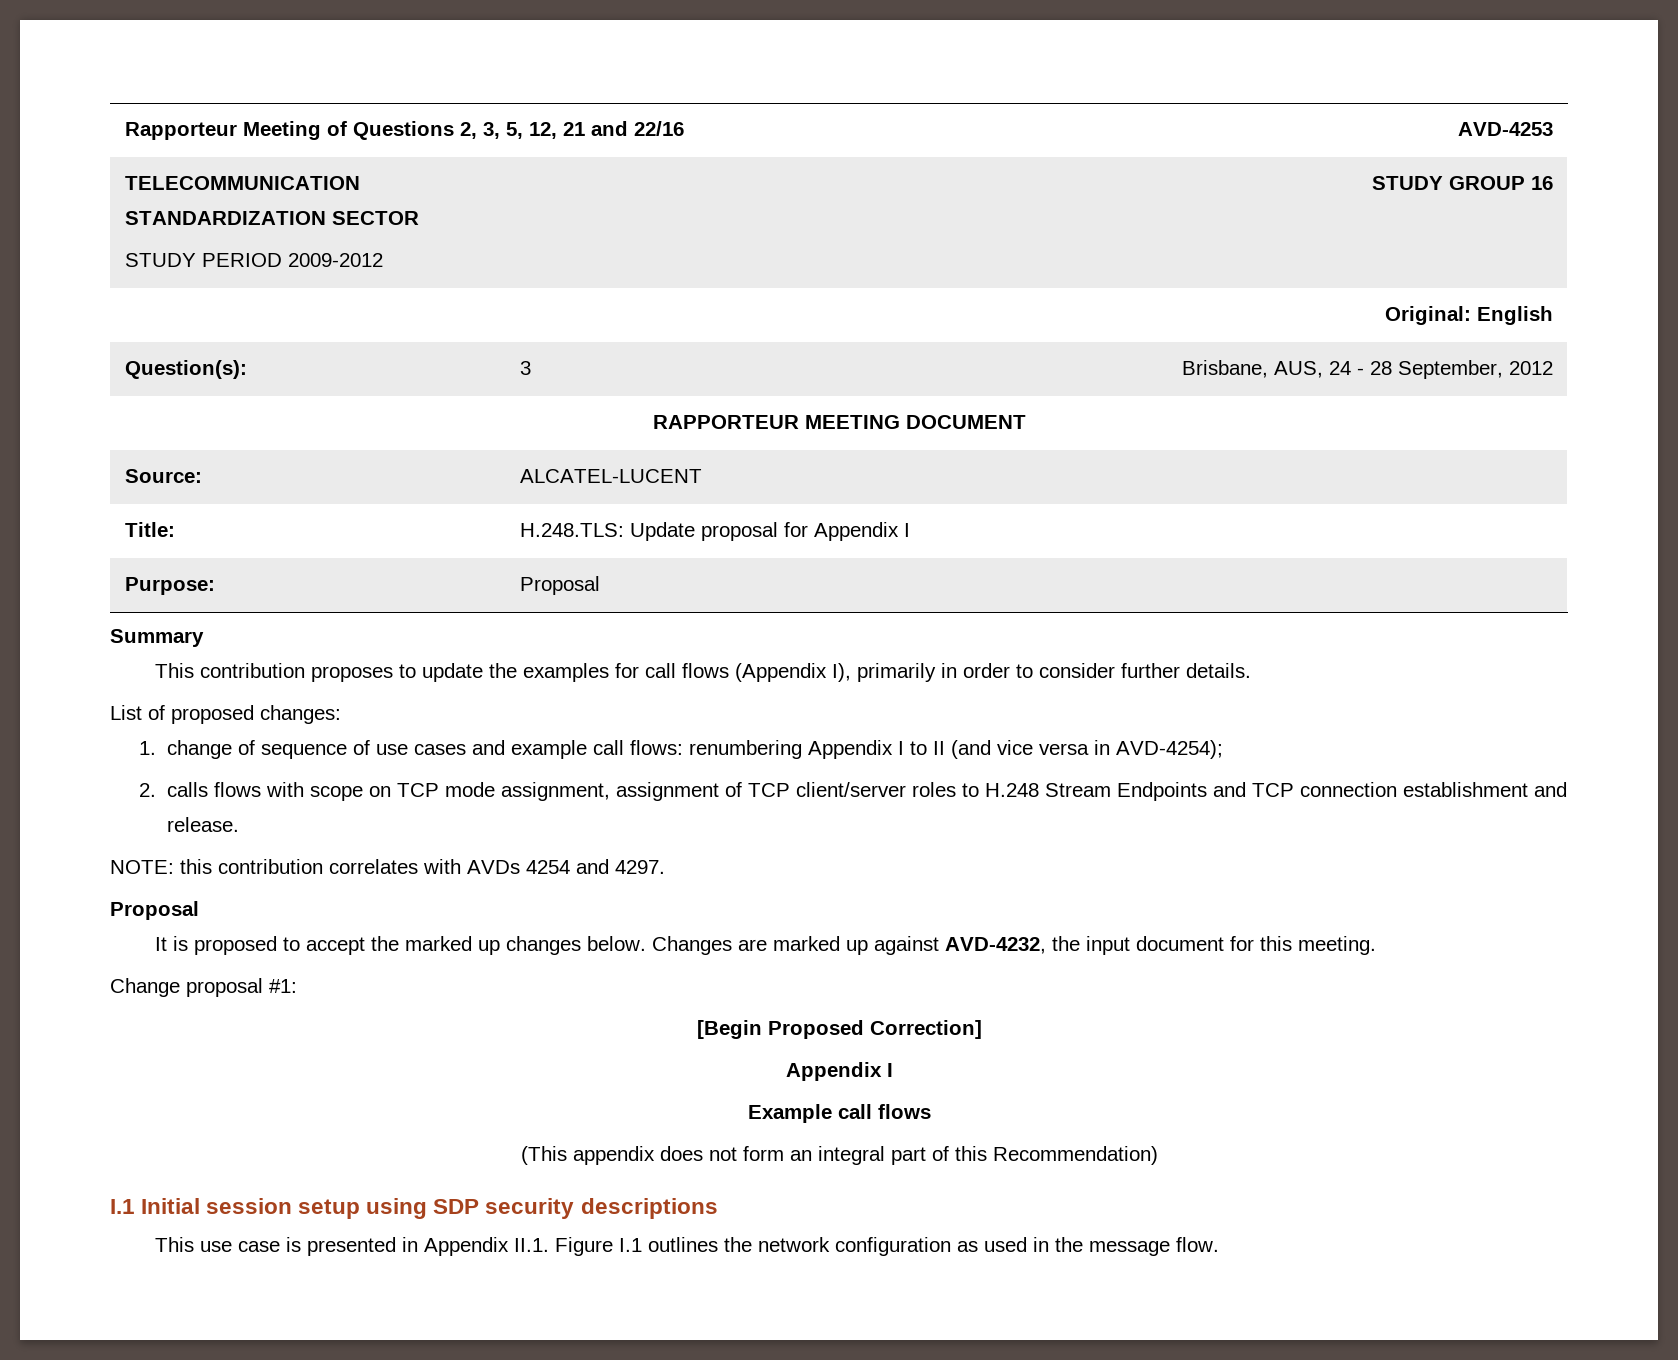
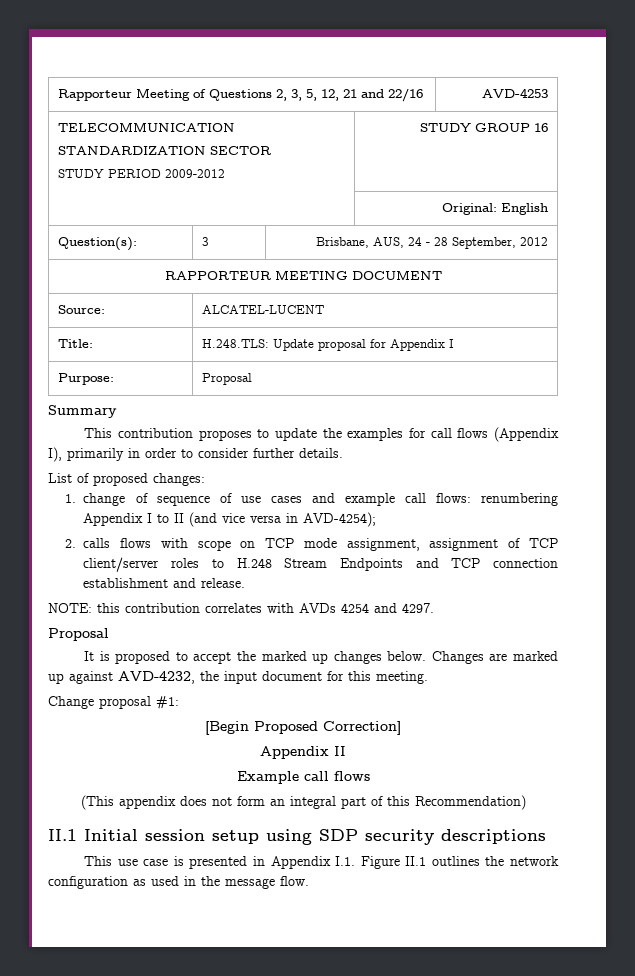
  [Begin Proposed Correction]
- Appendix I
+ Appendix II
- I.1 Initial session setup using SDP security descriptions
+ II.1 Initial session setup using SDP security descriptions
- This use case is presented in Appendix II.1. Figure I.1 outlines the network configuration as used in the message flow.
+ This use case is presented in Appendix I.1. Figure II.1 outlines the network configuration as used in the message flow.

